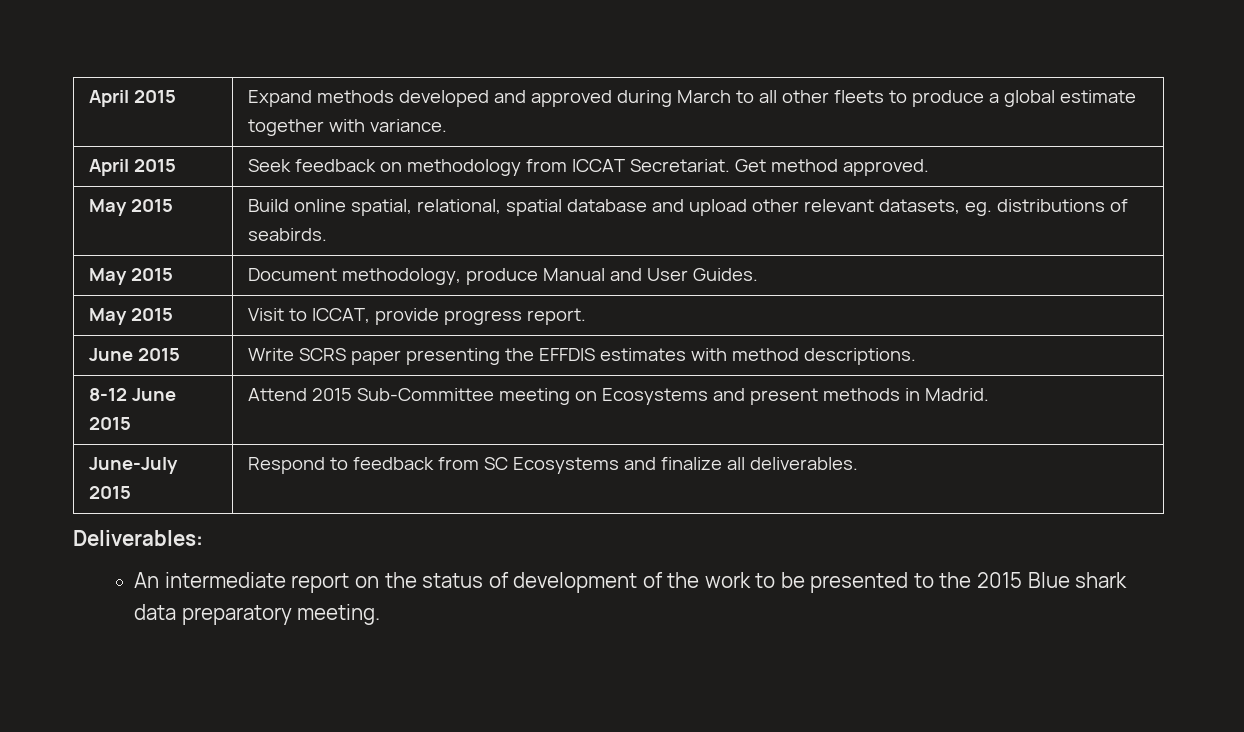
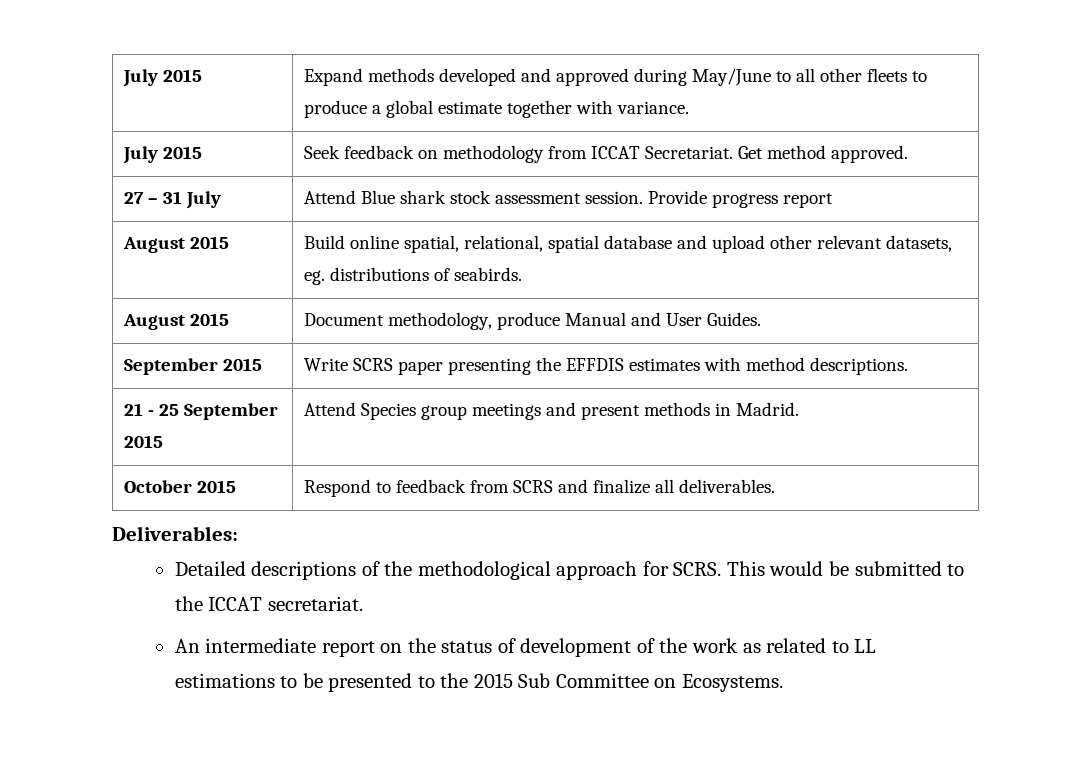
- April 2015 | Expand methods developed and approved during March to all other fleets to produce a global estimate together with variance.
+ July 2015 | Expand methods developed and approved during May/June to all other fleets to produce a global estimate together with variance.
- April 2015 | Seek feedback on methodology from ICCAT Secretariat. Get method approved.
+ July 2015 | Seek feedback on methodology from ICCAT Secretariat. Get method approved.
- May 2015 | Build online spatial, relational, spatial database and upload other relevant datasets, eg. distributions of seabirds.
+ 27 – 31 July | Attend Blue shark stock assessment session. Provide progress report
+ August 2015 | Build online spatial, relational, spatial database and upload other relevant datasets, eg. distributions of seabirds.
- May 2015 | Document methodology, produce Manual and User Guides.
+ August 2015 | Document methodology, produce Manual and User Guides.
- May 2015 | Visit to ICCAT, provide progress report.
- June 2015 | Write SCRS paper presenting the EFFDIS estimates with method descriptions.
+ September 2015 | Write SCRS paper presenting the EFFDIS estimates with method descriptions.
- 8-12 June 2015 | Attend 2015 Sub-Committee meeting on Ecosystems and present methods in Madrid.
+ 21 - 25 September 2015 | Attend Species group meetings and present methods in Madrid.
- June-July 2015 | Respond to feedback from SC Ecosystems and finalize all deliverables.
+ October 2015 | Respond to feedback from SCRS and finalize all deliverables.
+ Detailed descriptions of the methodological approach for SCRS. This would be submitted to the ICCAT secretariat.
- An intermediate report on the status of development of the work to be presented to the 2015 Blue shark data preparatory meeting.
+ An intermediate report on the status of development of the work as related to LL estimations to be presented to the 2015 Sub Committee on Ecosystems.

